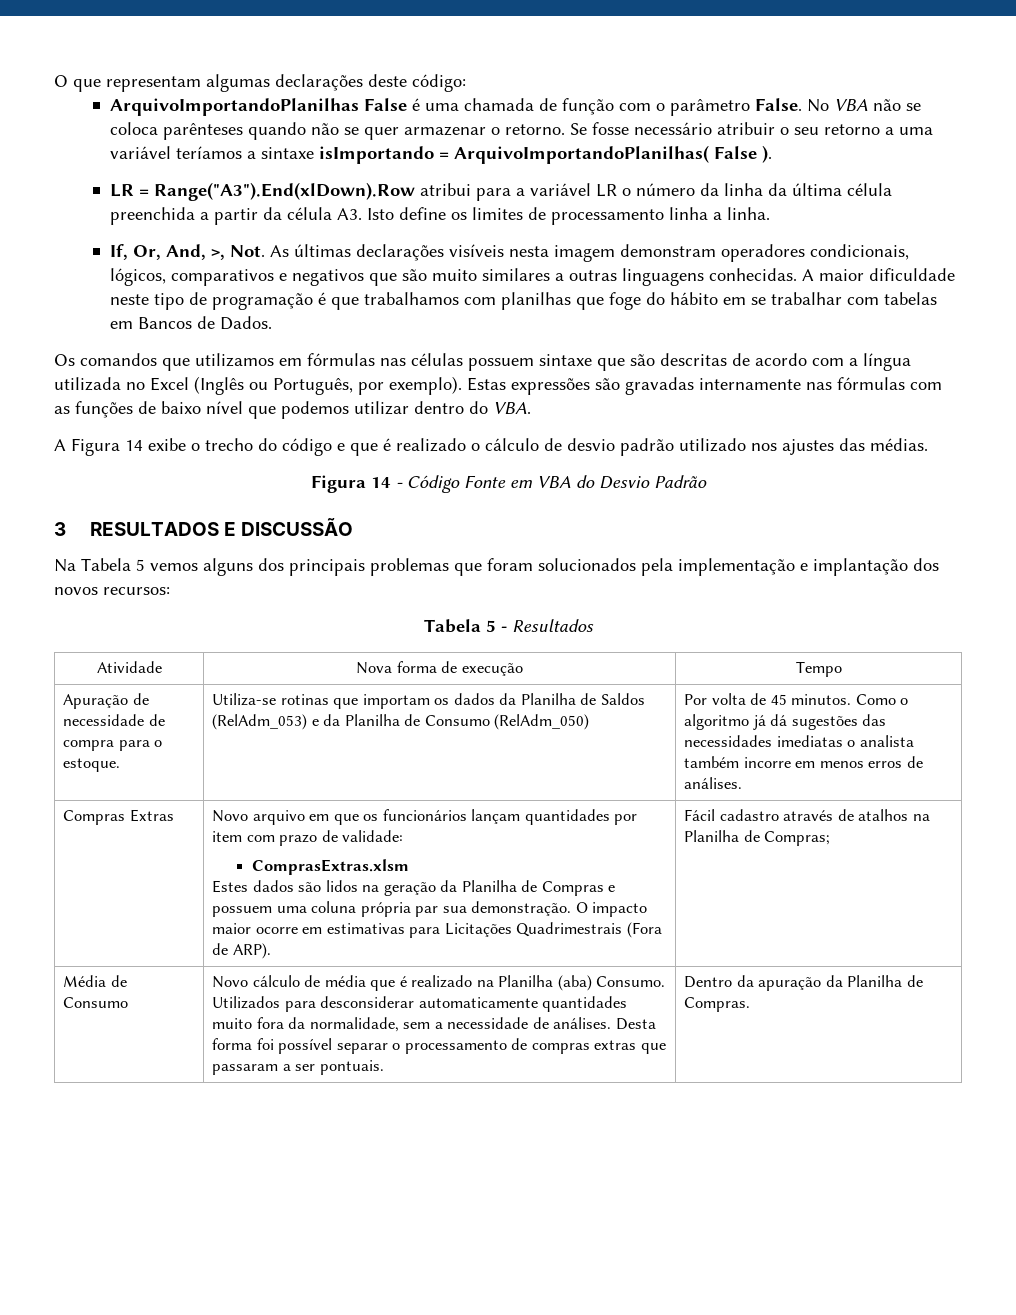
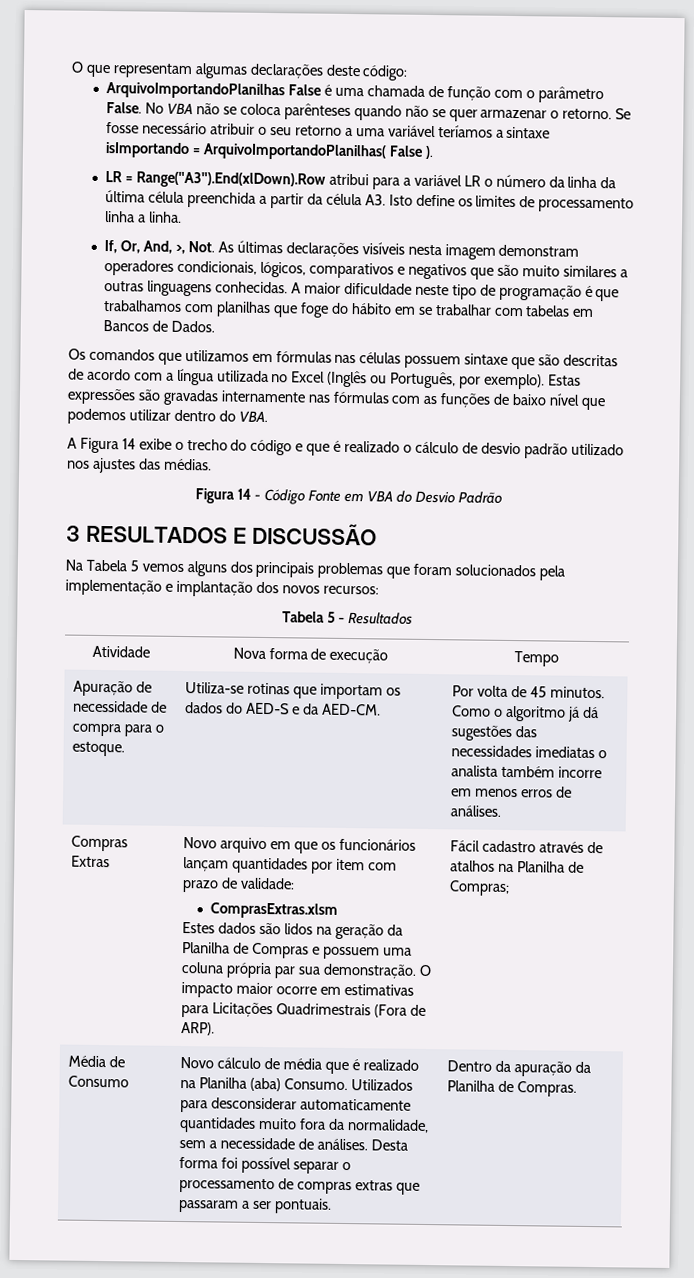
- Utiliza-se rotinas que importam os dados da Planilha de Saldos (RelAdm_053) e da Planilha de Consumo (RelAdm_050)
+ Utiliza-se rotinas que importam os dados do AED-S e da AED-CM.

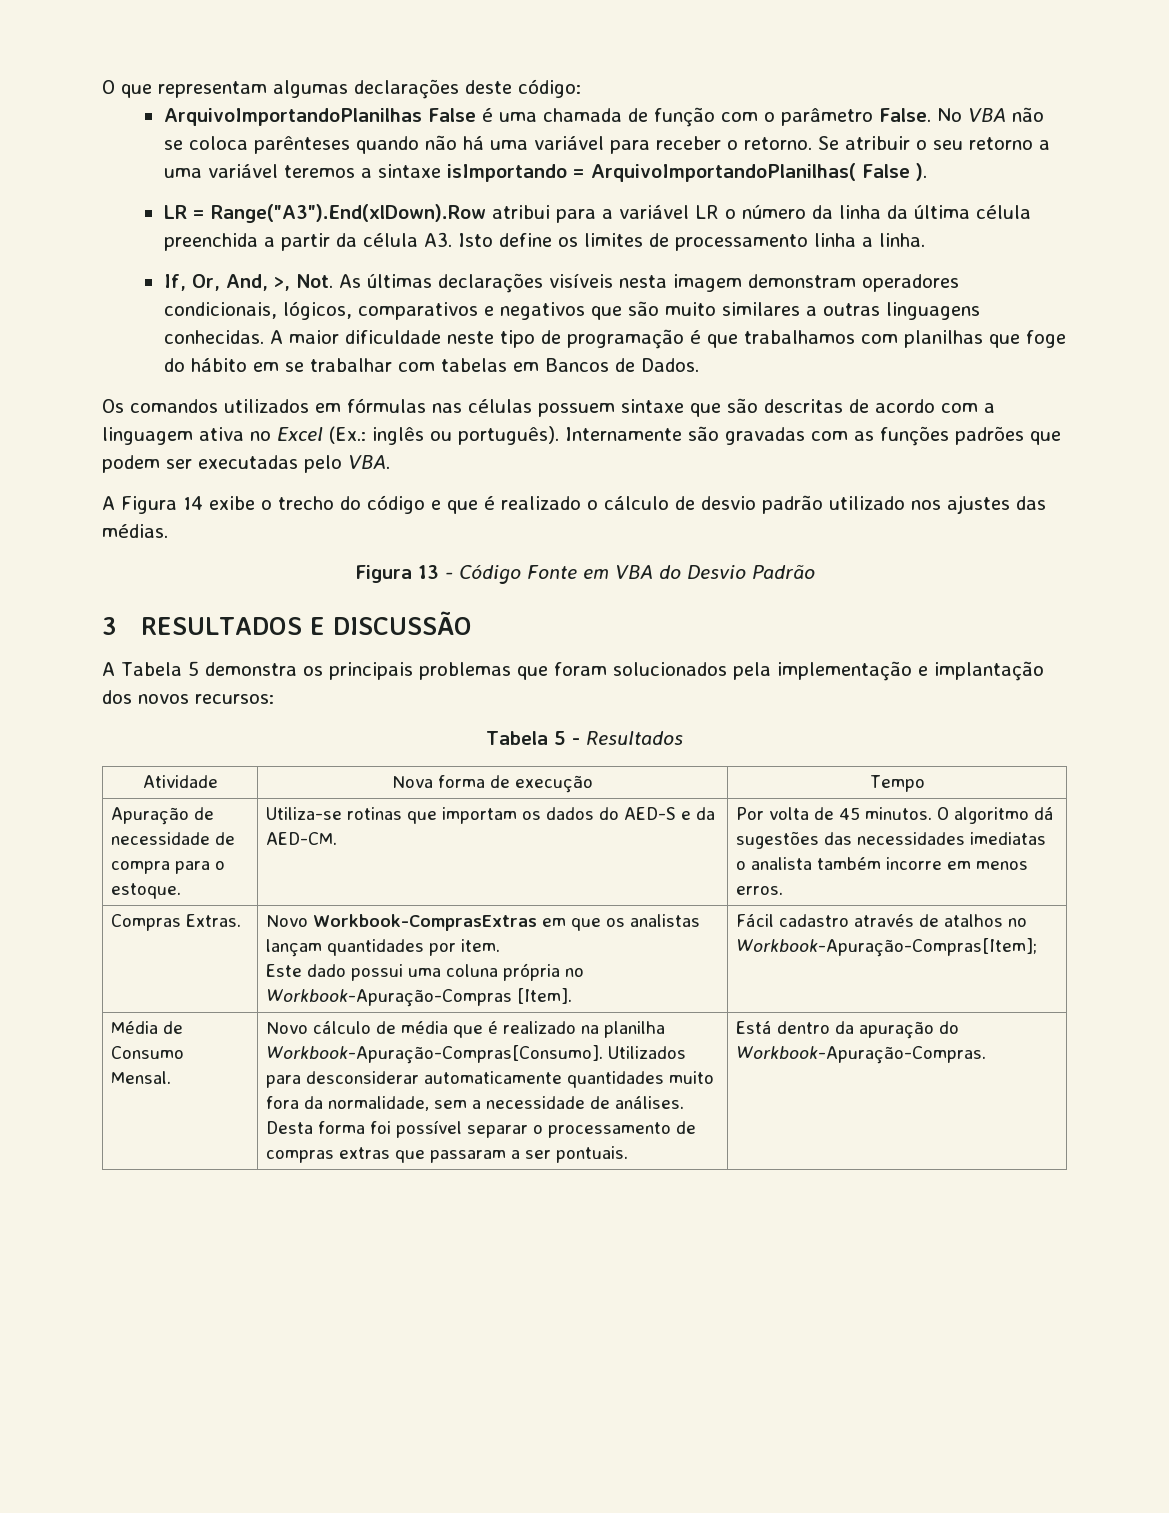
- No VBA não se coloca parênteses quando não se quer armazenar o retorno.
+ No VBA não se coloca parênteses quando não há uma variável para receber o retorno.
- Se fosse necessário atribuir o seu retorno a uma variável teríamos a sintaxe isImportando = ArquivoImportandoPlanilhas( False ).
+ Se atribuir o seu retorno a uma variável teremos a sintaxe isImportando = ArquivoImportandoPlanilhas( False ).
- Os comandos que utilizamos em fórmulas nas células possuem sintaxe que são descritas de acordo com a língua utilizada no Excel (Inglês ou Português, por exemplo). Estas expressões são gravadas internamente nas fórmulas com as funções de baixo nível que podemos utilizar dentro do VBA.
+ Os comandos utilizados em fórmulas nas células possuem sintaxe que são descritas de acordo com a linguagem ativa no Excel (Ex.: inglês ou português). Internamente são gravadas com as funções padrões que podem ser executadas pelo VBA.
- Figura 14 - Código Fonte em VBA do Desvio Padrão
+ Figura 13 - Código Fonte em VBA do Desvio Padrão
- Na Tabela 5 vemos alguns dos principais problemas que foram solucionados pela implementação e implantação dos novos recursos:
+ A Tabela 5 demonstra os principais problemas que foram solucionados pela implementação e implantação dos novos recursos:
- Como o algoritmo já dá sugestões das necessidades imediatas o analista também incorre em menos erros de análises.
- Compras Extras | Novo arquivo em que os funcionários lançam quantidades por item com prazo de validade:
- ComprasExtras.xlsm
- Estes dados são lidos na geração da Planilha de Compras e possuem uma coluna própria par sua demonstração. O impacto maior ocorre em estimativas para Licitações Quadrimestrais (Fora de ARP). | Fácil cadastro através de atalhos na Planilha de Compras;
+ O algoritmo dá sugestões das necessidades imediatas o analista também incorre em menos erros.
+ Compras Extras. | Novo Workbook-ComprasExtras em que os analistas lançam quantidades por item.
+ Este dado possui uma coluna própria no Workbook-Apuração-Compras [Item]. | Fácil cadastro através de atalhos no Workbook-Apuração-Compras[Item];
- Média de Consumo
+ Média de Consumo Mensal.
- Novo cálculo de média que é realizado na Planilha (aba) Consumo.
+ Novo cálculo de média que é realizado na planilha Workbook-Apuração-Compras[Consumo].
- Dentro da apuração da Planilha de Compras.
+ Está dentro da apuração do Workbook-Apuração-Compras.

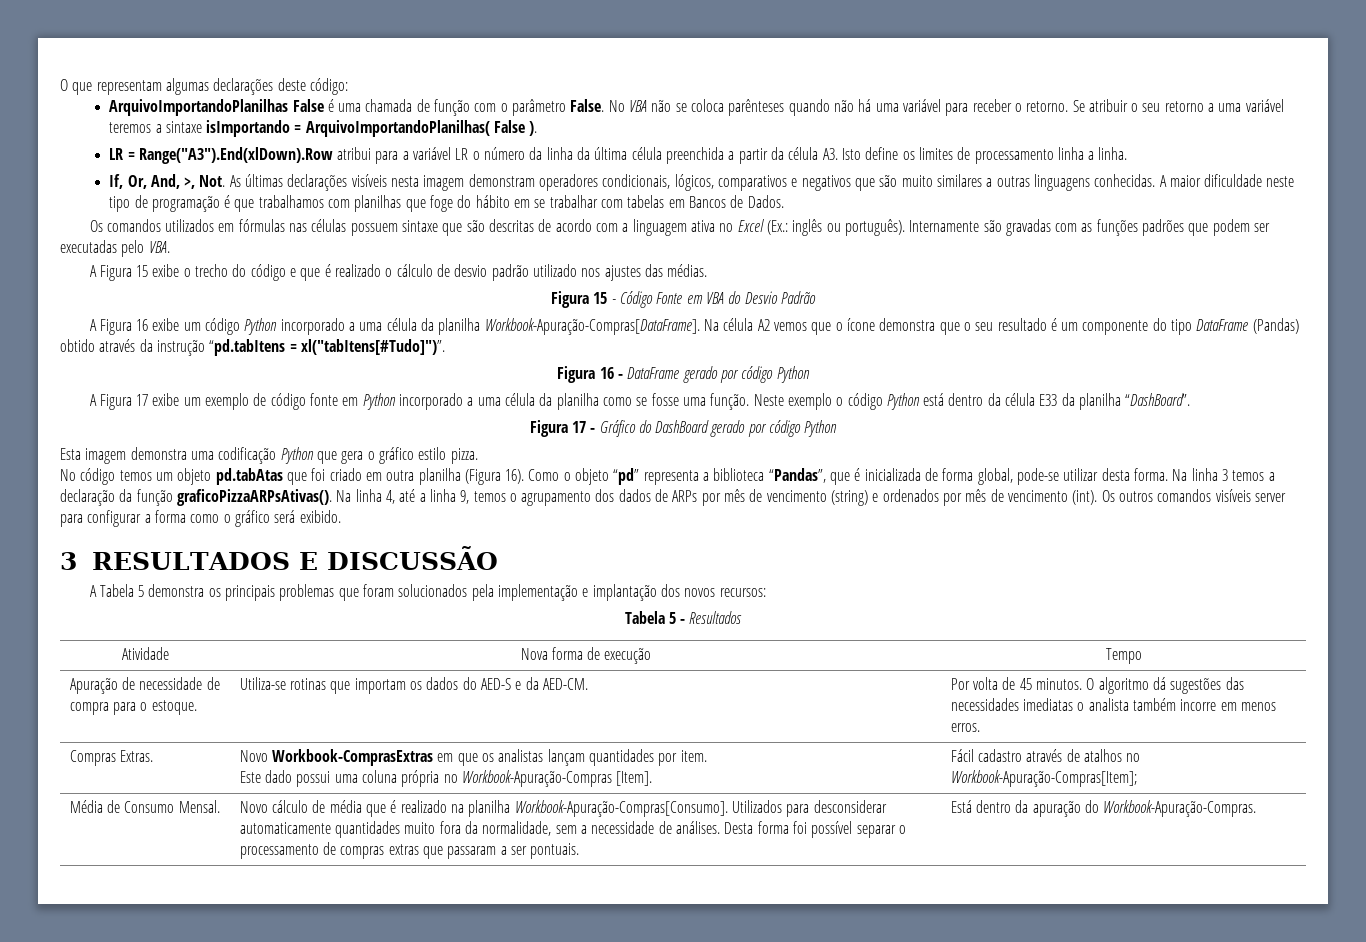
- A Figura 14 exibe o trecho do código e que é realizado o cálculo de desvio padrão utilizado nos ajustes das médias.
+ A Figura 15 exibe o trecho do código e que é realizado o cálculo de desvio padrão utilizado nos ajustes das médias.
- Figura 13 - Código Fonte em VBA do Desvio Padrão
+ Figura 15 - Código Fonte em VBA do Desvio Padrão
+ A Figura 16 exibe um código Python incorporado a uma célula da planilha Workbook-Apuração-Compras[DataFrame]. Na célula A2 vemos que o ícone demonstra que o seu resultado é um componente do tipo DataFrame (Pandas) obtido através da instrução “pd.tabItens = xl("tabItens[#Tudo]")”.
+ Figura 16 - DataFrame gerado por código Python
+ A Figura 17 exibe um exemplo de código fonte em Python incorporado a uma célula da planilha como se fosse uma função. Neste exemplo o código Python está dentro da célula E33 da planilha “DashBoard”.
+ Figura 17 - Gráfico do DashBoard gerado por código Python
+ Esta imagem demonstra uma codificação Python que gera o gráfico estilo pizza.
+ No código temos um objeto pd.tabAtas que foi criado em outra planilha (Figura 16). Como o objeto “pd” representa a biblioteca “Pandas”, que é inicializada de forma global, pode-se utilizar desta forma. Na linha 3 temos a declaração da função graficoPizzaARPsAtivas(). Na linha 4, até a linha 9, temos o agrupamento dos dados de ARPs por mês de vencimento (string) e ordenados por mês de vencimento (int). Os outros comandos visíveis server para configurar a forma como o gráfico será exibido.

